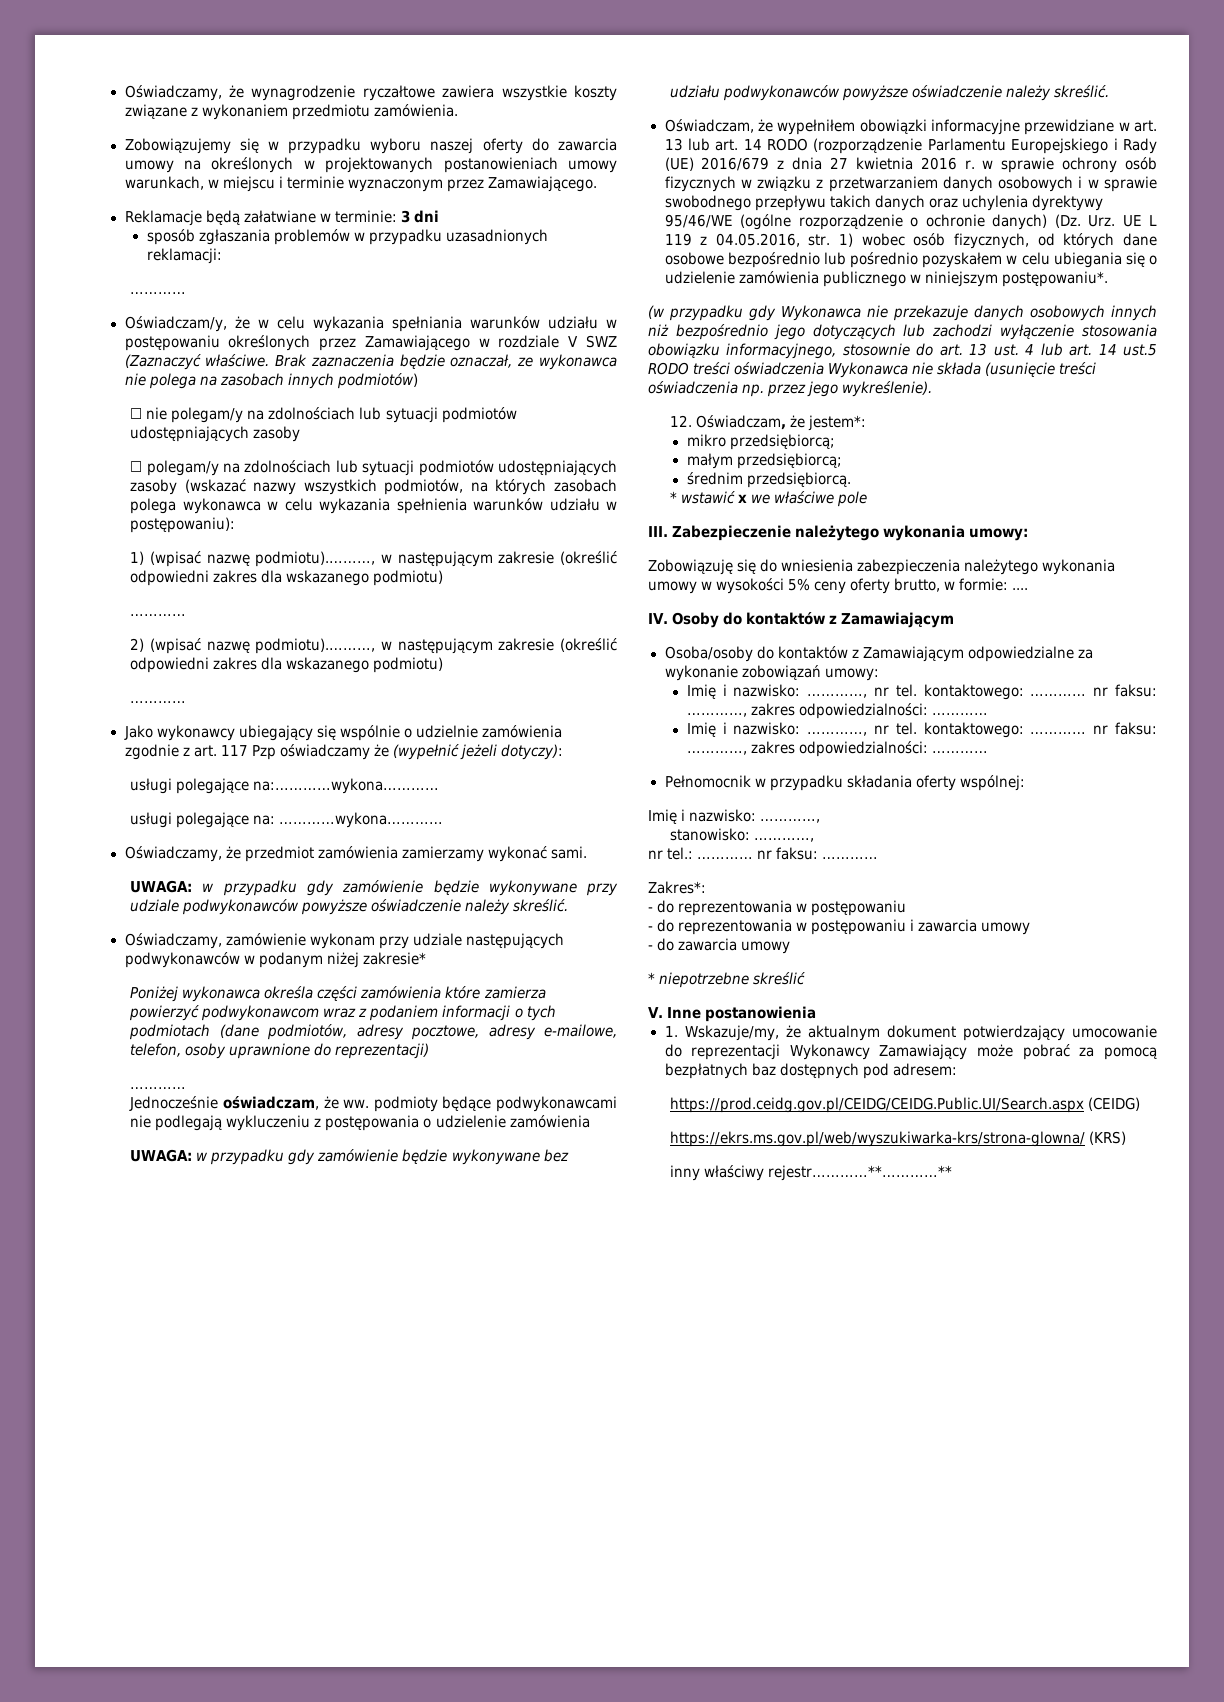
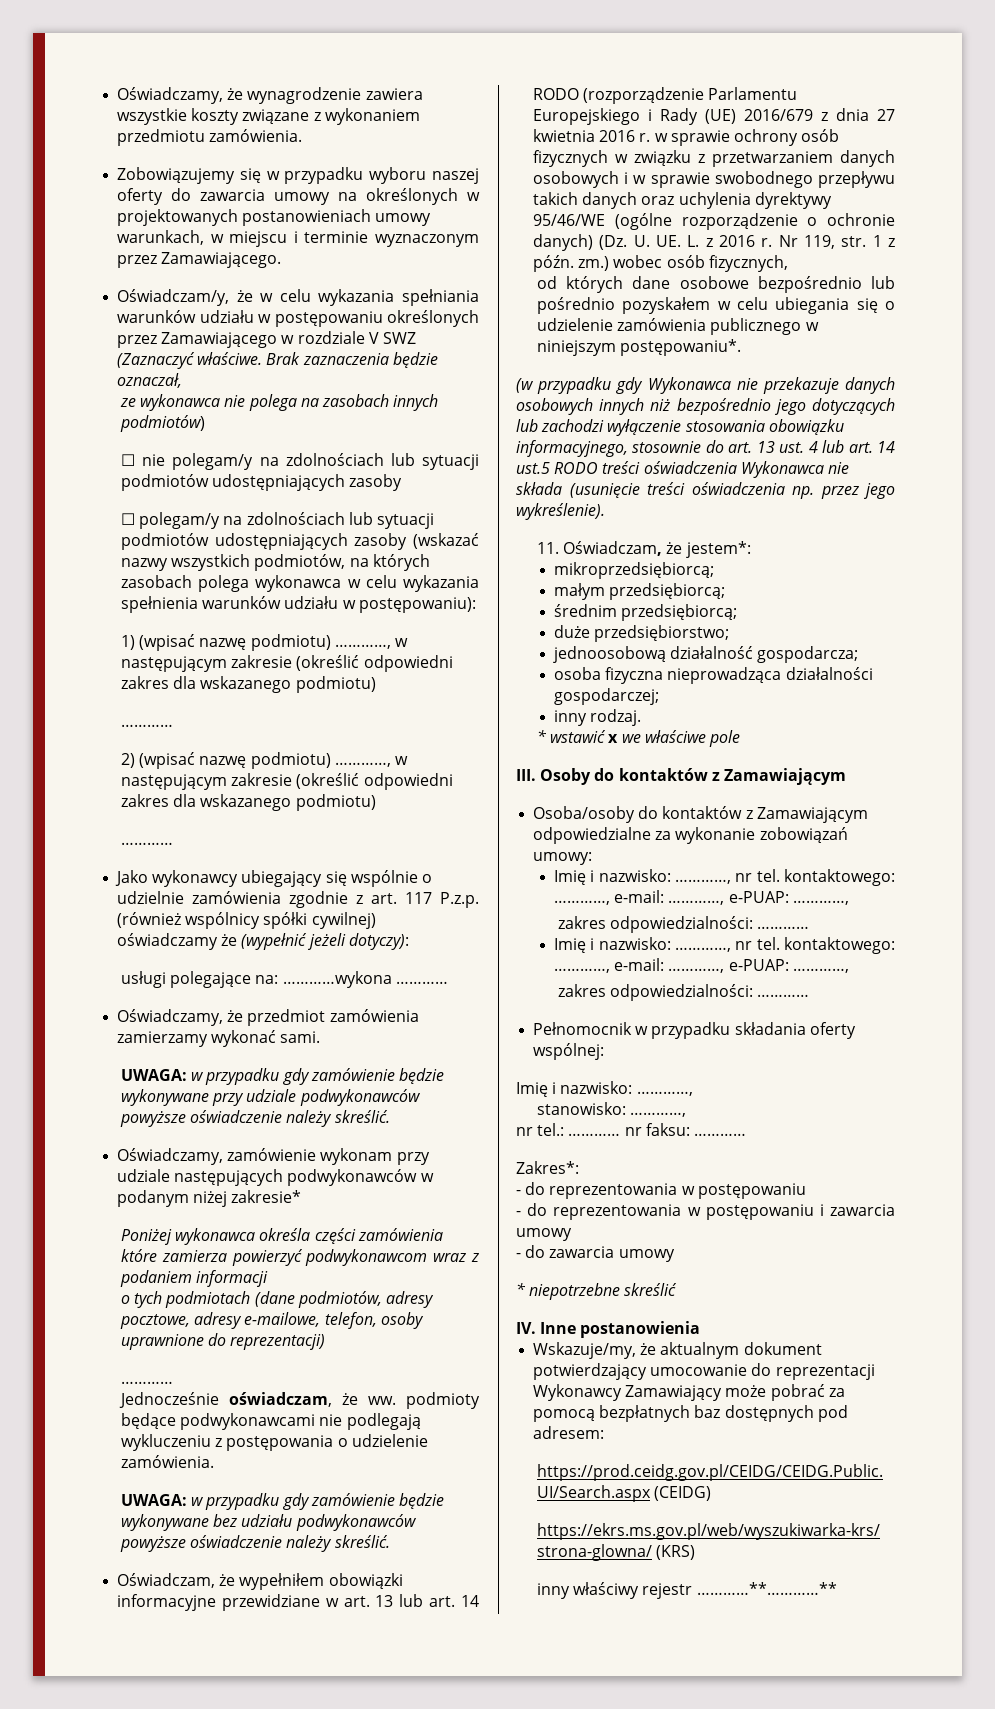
- Oświadczamy, że wynagrodzenie ryczałtowe zawiera wszystkie koszty związane z wykonaniem przedmiotu zamówienia.
+ Oświadczamy, że wynagrodzenie zawiera wszystkie koszty związane z wykonaniem przedmiotu zamówienia.
- Reklamacje będą załatwiane w terminie: 3 dni
- sposób zgłaszania problemów w przypadku uzasadnionych reklamacji:
- …………
- Brak zaznaczenia będzie oznaczał, ze wykonawca nie polega na zasobach innych podmiotów)
+ Brak zaznaczenia będzie oznaczał,
+ ze wykonawca nie polega na zasobach innych podmiotów)
- 1) (wpisać nazwę podmiotu).………, w następującym zakresie (określić odpowiedni zakres dla wskazanego podmiotu)
+ 1) (wpisać nazwę podmiotu) …………, w następującym zakresie (określić odpowiedni zakres dla wskazanego podmiotu)
- 2) (wpisać nazwę podmiotu).………, w następującym zakresie (określić odpowiedni zakres dla wskazanego podmiotu)
+ 2) (wpisać nazwę podmiotu) …………, w następującym zakresie (określić odpowiedni zakres dla wskazanego podmiotu)
- Jako wykonawcy ubiegający się wspólnie o udzielnie zamówienia zgodnie z art. 117 Pzp oświadczamy że (wypełnić jeżeli dotyczy):
+ Jako wykonawcy ubiegający się wspólnie o udzielnie zamówienia zgodnie z art. 117 P.z.p. (również wspólnicy spółki cywilnej) oświadczamy że (wypełnić jeżeli dotyczy):
- usługi polegające na:…………wykona…………
- usługi polegające na: …………wykona…………
+ usługi polegające na: …………wykona …………
- Poniżej wykonawca określa części zamówienia które zamierza powierzyć podwykonawcom wraz z podaniem informacji o tych podmiotach (dane podmiotów, adresy pocztowe, adresy e-mailowe, telefon, osoby uprawnione do reprezentacji)
+ Poniżej wykonawca określa części zamówienia które zamierza powierzyć podwykonawcom wraz z podaniem informacji
+ o tych podmiotach (dane podmiotów, adresy pocztowe, adresy e-mailowe, telefon, osoby uprawnione do reprezentacji)
- Jednocześnie oświadczam, że ww. podmioty będące podwykonawcami nie podlegają wykluczeniu z postępowania o udzielenie zamówienia
+ Jednocześnie oświadczam, że ww. podmioty będące podwykonawcami nie podlegają wykluczeniu z postępowania o udzielenie zamówienia.
- Oświadczam, że wypełniłem obowiązki informacyjne przewidziane w art. 13 lub art. 14 RODO (rozporządzenie Parlamentu Europejskiego i Rady (UE) 2016/679 z dnia 27 kwietnia 2016 r. w sprawie ochrony osób fizycznych w związku z przetwarzaniem danych osobowych i w sprawie swobodnego przepływu takich danych oraz uchylenia dyrektywy 95/46/WE (ogólne rozporządzenie o ochronie danych) (Dz. Urz. UE L 119 z 04.05.2016, str. 1) wobec osób fizycznych, od których dane osobowe bezpośrednio lub pośrednio pozyskałem w celu ubiegania się o udzielenie zamówienia publicznego w niniejszym postępowaniu*.
+ Oświadczam, że wypełniłem obowiązki informacyjne przewidziane w art. 13 lub art. 14 RODO (rozporządzenie Parlamentu Europejskiego i Rady (UE) 2016/679 z dnia 27 kwietnia 2016 r. w sprawie ochrony osób fizycznych w związku z przetwarzaniem danych osobowych i w sprawie swobodnego przepływu takich danych oraz uchylenia dyrektywy 95/46/WE (ogólne rozporządzenie o ochronie danych) (Dz. U. UE. L. z 2016 r. Nr 119, str. 1 z późn. zm.) wobec osób fizycznych,
+ od których dane osobowe bezpośrednio lub pośrednio pozyskałem w celu ubiegania się o udzielenie zamówienia publicznego w niniejszym postępowaniu*.
- 12. Oświadczam, że jestem*:
+ 11. Oświadczam, że jestem*:
- mikro przedsiębiorcą;
+ mikroprzedsiębiorcą;
- średnim przedsiębiorcą.
+ średnim przedsiębiorcą;
+ duże przedsiębiorstwo;
+ jednoosobową działalność gospodarcza;
+ osoba fizyczna nieprowadząca działalności gospodarczej;
+ inny rodzaj.
- III. Zabezpieczenie należytego wykonania umowy:
- Zobowiązuję się do wniesienia zabezpieczenia należytego wykonania umowy w wysokości 5% ceny oferty brutto, w formie: ....
- IV. Osoby do kontaktów z Zamawiającym
+ III. Osoby do kontaktów z Zamawiającym
  Osoba/osoby do kontaktów z Zamawiającym odpowiedzialne za wykonanie zobowiązań umowy:
- Imię i nazwisko: …………, nr tel. kontaktowego: ………… nr faksu: …………, zakres odpowiedzialności: …………
- Imię i nazwisko: …………, nr tel. kontaktowego: ………… nr faksu: …………, zakres odpowiedzialności: …………
+ Imię i nazwisko: …………, nr tel. kontaktowego: …………, e-mail: …………, e-PUAP: …………,
+ zakres odpowiedzialności: …………
+ Imię i nazwisko: …………, nr tel. kontaktowego: …………, e-mail: …………, e-PUAP: …………,
+ zakres odpowiedzialności: …………
- V. Inne postanowienia
+ IV. Inne postanowienia
- 1. Wskazuje/my, że aktualnym dokument potwierdzający umocowanie do reprezentacji Wykonawcy Zamawiający może pobrać za pomocą bezpłatnych baz dostępnych pod adresem:
+ Wskazuje/my, że aktualnym dokument potwierdzający umocowanie do reprezentacji Wykonawcy Zamawiający może pobrać za pomocą bezpłatnych baz dostępnych pod adresem:
- inny właściwy rejestr…………**…………**
+ inny właściwy rejestr …………**…………**

